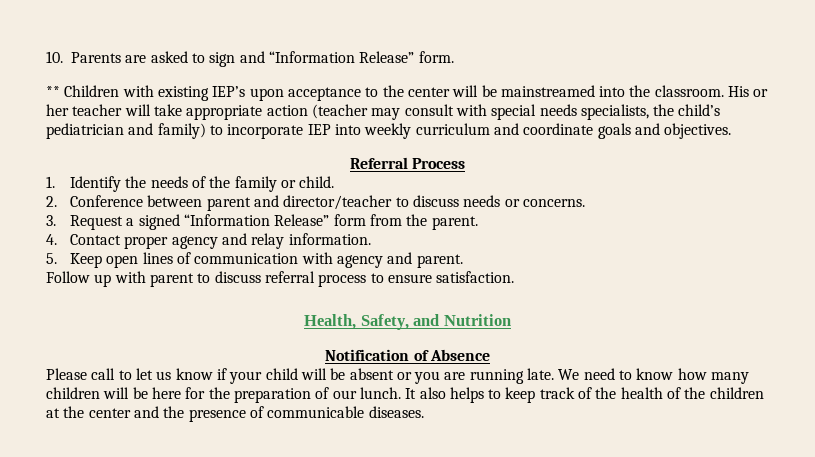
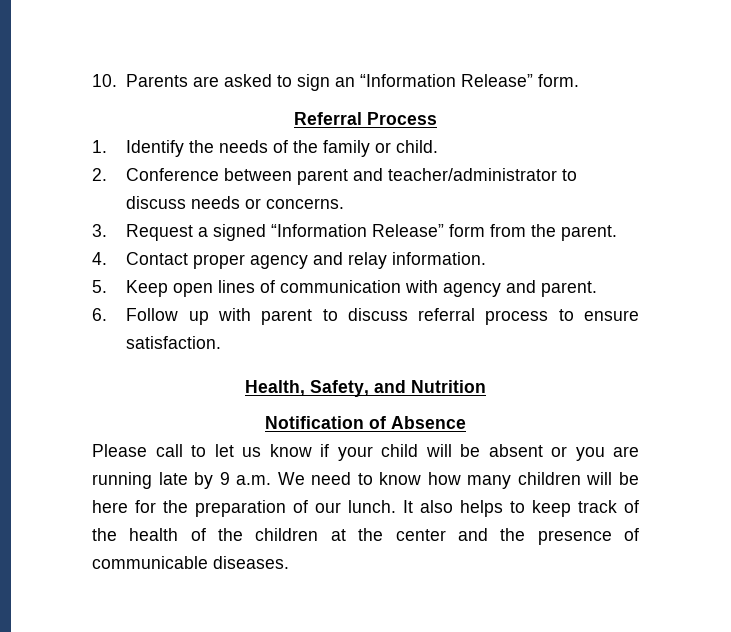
- 10. Parents are asked to sign and “Information Release” form.
+ 10. Parents are asked to sign an “Information Release” form.
- ** Children with existing IEP’s upon acceptance to the center will be mainstreamed into the classroom. His or her teacher will take appropriate action (teacher may consult with special needs specialists, the child’s pediatrician and family) to incorporate IEP into weekly curriculum and coordinate goals and objectives.
- 2. Conference between parent and director/teacher to discuss needs or concerns.
+ 2. Conference between parent and teacher/administrator to discuss needs or concerns.
- Follow up with parent to discuss referral process to ensure satisfaction.
+ 6. Follow up with parent to discuss referral process to ensure satisfaction.
- Please call to let us know if your child will be absent or you are running late. We need to know how many children will be here for the preparation of our lunch.
+ Please call to let us know if your child will be absent or you are running late by 9 a.m. We need to know how many children will be here for the preparation of our lunch.

